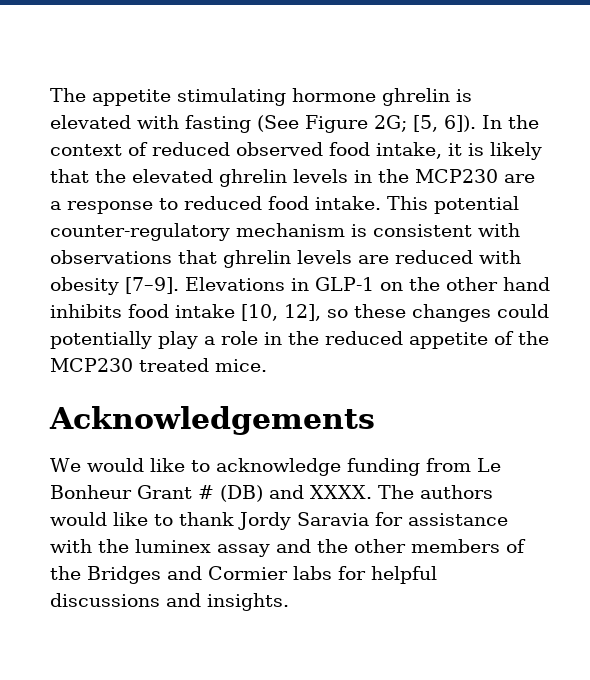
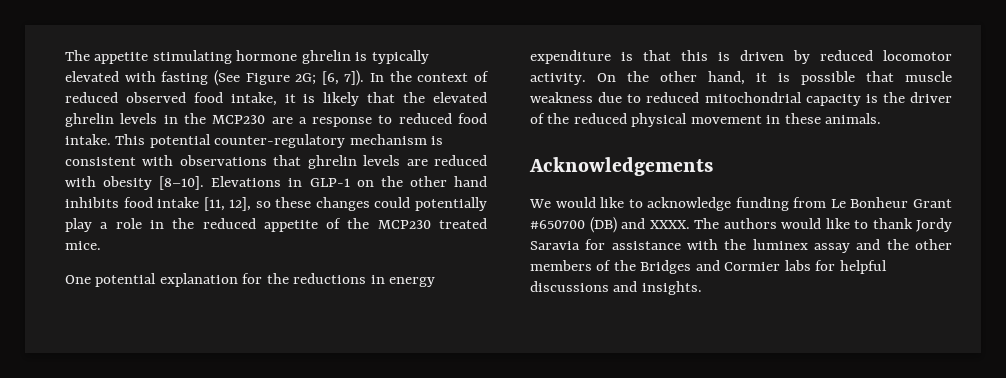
- The appetite stimulating hormone ghrelin is elevated with fasting (See Figure 2G; [5, 6]).
+ The appetite stimulating hormone ghrelin is typically elevated with fasting (See Figure 2G; [6, 7]).
- This potential counter-regulatory mechanism is consistent with observations that ghrelin levels are reduced with obesity [7–9].
+ This potential counter-regulatory mechanism is consistent with observations that ghrelin levels are reduced with obesity [8–10].
- Elevations in GLP-1 on the other hand inhibits food intake [10, 12], so these changes could potentially play a role in the reduced appetite of the MCP230 treated mice.
+ Elevations in GLP-1 on the other hand inhibits food intake [11, 12], so these changes could potentially play a role in the reduced appetite of the MCP230 treated mice.
+ One potential explanation for the reductions in energy expenditure is that this is driven by reduced locomotor activity. On the other hand, it is possible that muscle weakness due to reduced mitochondrial capacity is the driver of the reduced physical movement in these animals.
- We would like to acknowledge funding from Le Bonheur Grant # (DB) and XXXX.
+ We would like to acknowledge funding from Le Bonheur Grant #650700 (DB) and XXXX.

